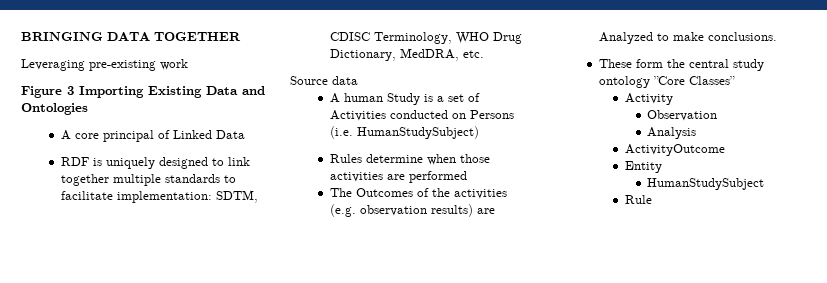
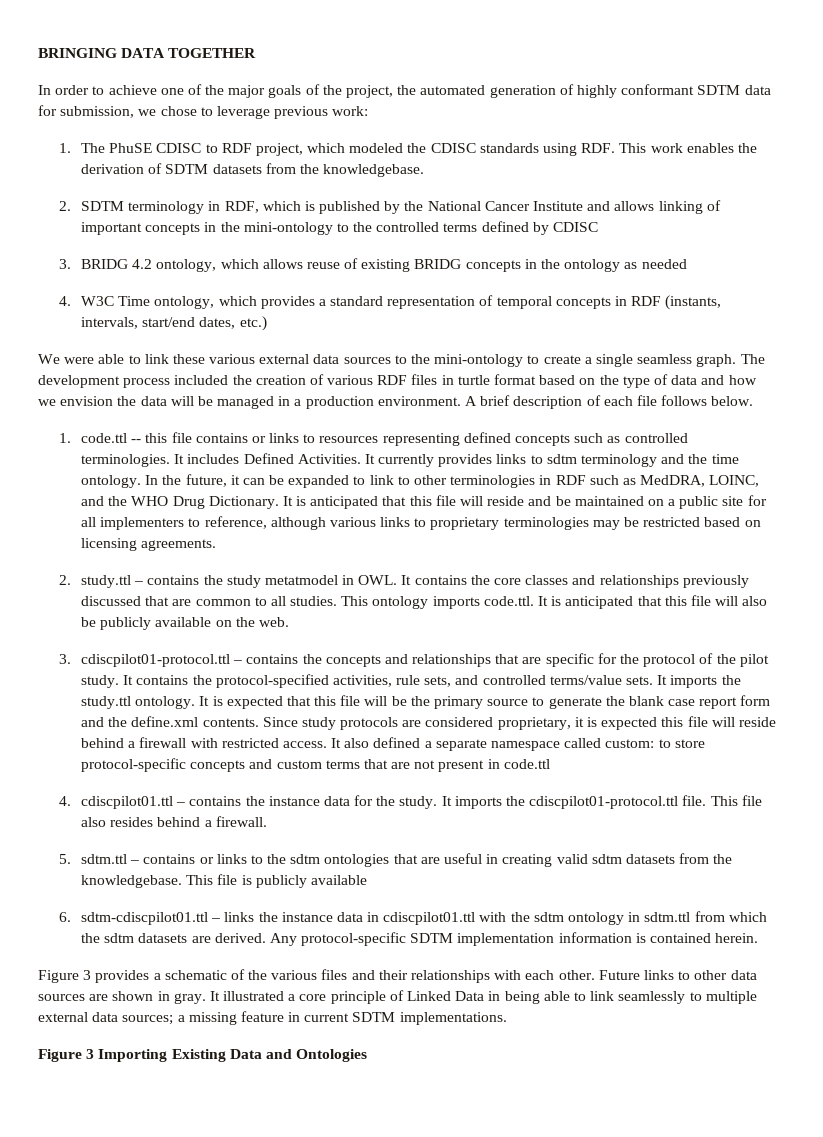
- Leveraging pre-existing work
+ In order to achieve one of the major goals of the project, the automated generation of highly conformant SDTM data for submission, we chose to leverage previous work:
+ 1. The PhuSE CDISC to RDF project, which modeled the CDISC standards using RDF. This work enables the derivation of SDTM datasets from the knowledgebase.
+ 2. SDTM terminology in RDF, which is published by the National Cancer Institute and allows linking of important concepts in the mini-ontology to the controlled terms defined by CDISC
+ 3. BRIDG 4.2 ontology, which allows reuse of existing BRIDG concepts in the ontology as needed
+ 4. W3C Time ontology, which provides a standard representation of temporal concepts in RDF (instants, intervals, start/end dates, etc.)
+ We were able to link these various external data sources to the mini-ontology to create a single seamless graph. The development process included the creation of various RDF files in turtle format based on the type of data and how we envision the data will be managed in a production environment. A brief description of each file follows below.
+ 1. code.ttl -- this file contains or links to resources representing defined concepts such as controlled terminologies. It includes Defined Activities. It currently provides links to sdtm terminology and the time ontology. In the future, it can be expanded to link to other terminologies in RDF such as MedDRA, LOINC, and the WHO Drug Dictionary. It is anticipated that this file will reside and be maintained on a public site for all implementers to reference, although various links to proprietary terminologies may be restricted based on licensing agreements.
+ 2. study.ttl – contains the study metatmodel in OWL. It contains the core classes and relationships previously discussed that are common to all studies. This ontology imports code.ttl. It is anticipated that this file will also be publicly available on the web.
+ 3. cdiscpilot01-protocol.ttl – contains the concepts and relationships that are specific for the protocol of the pilot study. It contains the protocol-specified activities, rule sets, and controlled terms/value sets. It imports the study.ttl ontology. It is expected that this file will be the primary source to generate the blank case report form and the define.xml contents. Since study protocols are considered proprietary, it is expected this file will reside behind a firewall with restricted access. It also defined a separate namespace called custom: to store protocol-specific concepts and custom terms that are not present in code.ttl
+ 4. cdiscpilot01.ttl – contains the instance data for the study. It imports the cdiscpilot01-protocol.ttl file. This file also resides behind a firewall.
+ 5. sdtm.ttl – contains or links to the sdtm ontologies that are useful in creating valid sdtm datasets from the knowledgebase. This file is publicly available
+ 6. sdtm-cdiscpilot01.ttl – links the instance data in cdiscpilot01.ttl with the sdtm ontology in sdtm.ttl from which the sdtm datasets are derived. Any protocol-specific SDTM implementation information is contained herein.
+ Figure 3 provides a schematic of the various files and their relationships with each other. Future links to other data sources are shown in gray. It illustrated a core principle of Linked Data in being able to link seamlessly to multiple external data sources; a missing feature in current SDTM implementations.
- A core principal of Linked Data
- RDF is uniquely designed to link together multiple standards to facilitate implementation: SDTM, CDISC Terminology, WHO Drug Dictionary, MedDRA, etc.
- Source data
- A human Study is a set of Activities conducted on Persons (i.e. HumanStudySubject)
- Rules determine when those activities are performed
- The Outcomes of the activities (e.g. observation results) are Analyzed to make conclusions.
- These form the central study ontology ”Core Classes”
- Activity
- Observation
- Analysis
- ActivityOutcome
- Entity
- HumanStudySubject
- Rule

